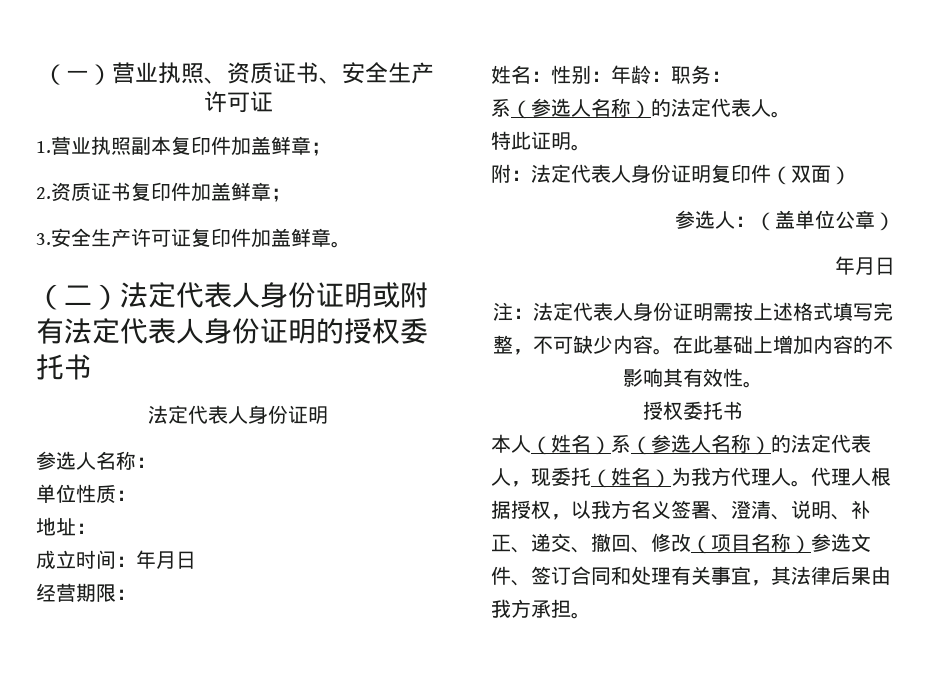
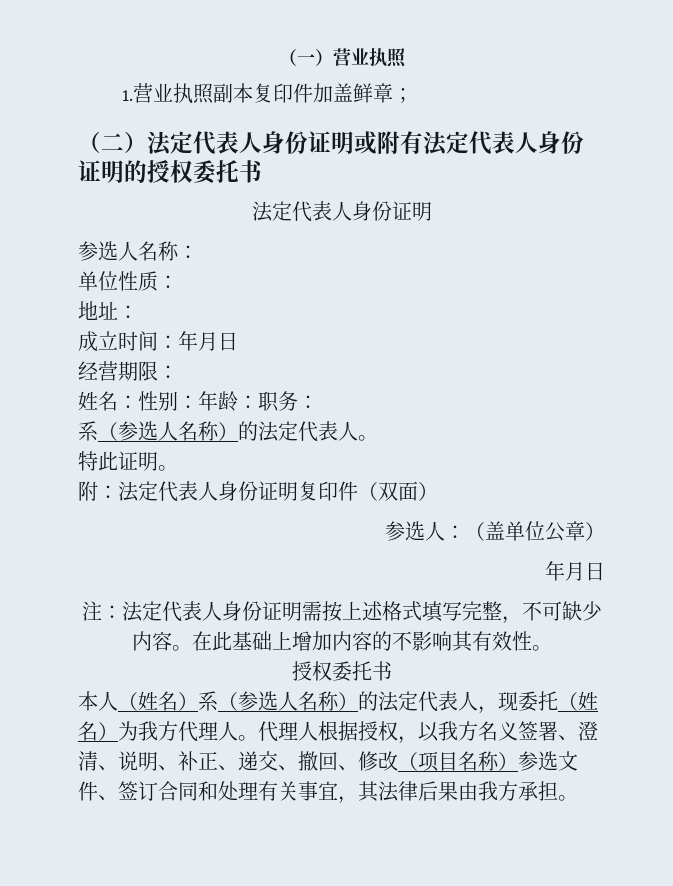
- （一）营业执照、资质证书、安全生产许可证
+ （一）营业执照
- 2.资质证书复印件加盖鲜章；
- 3.安全生产许可证复印件加盖鲜章。

